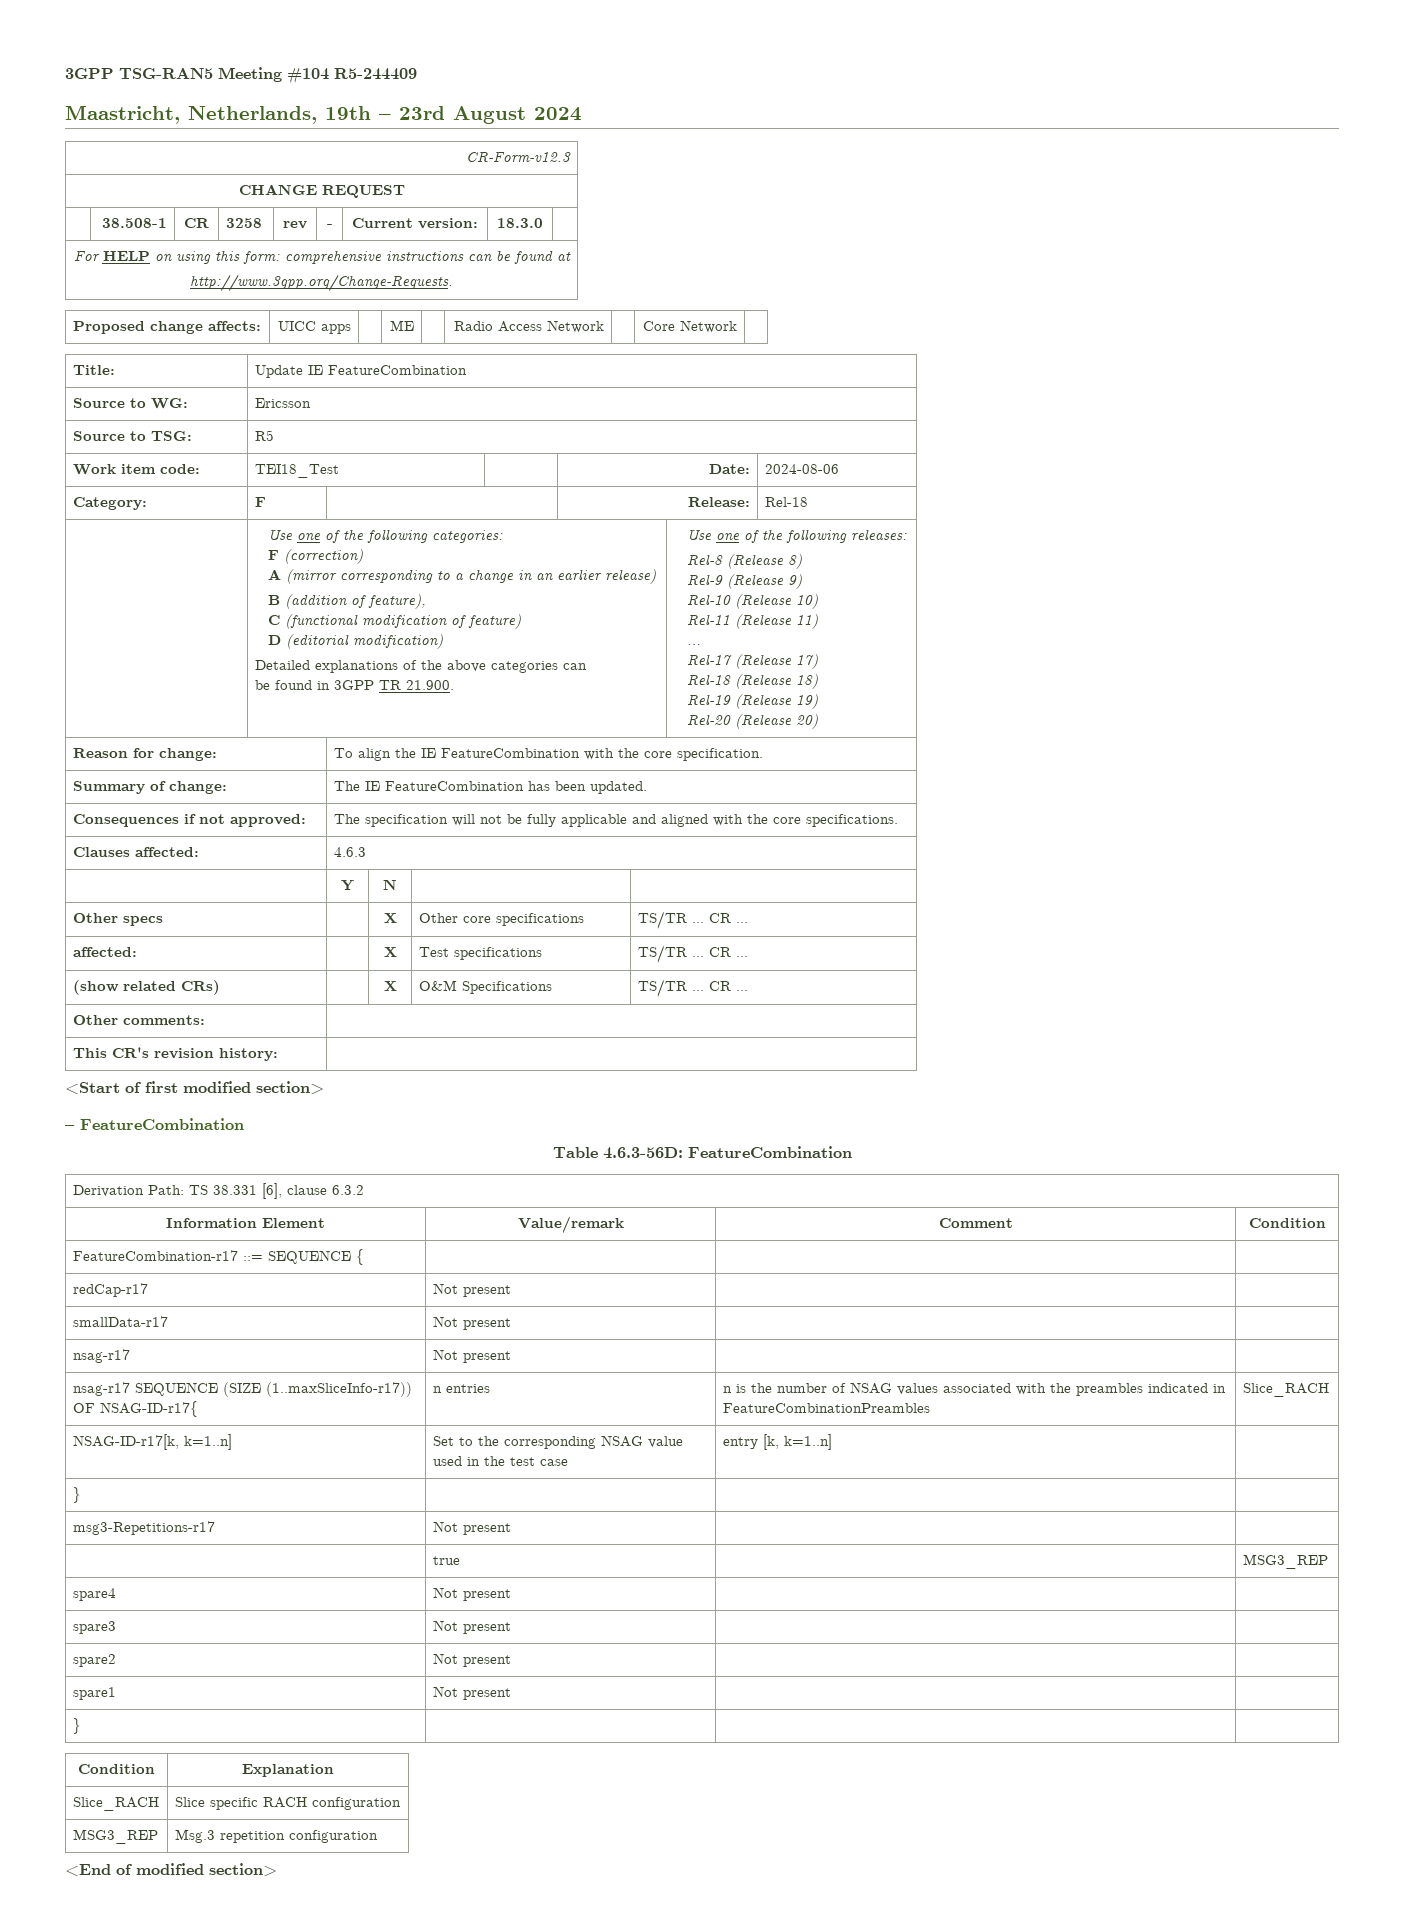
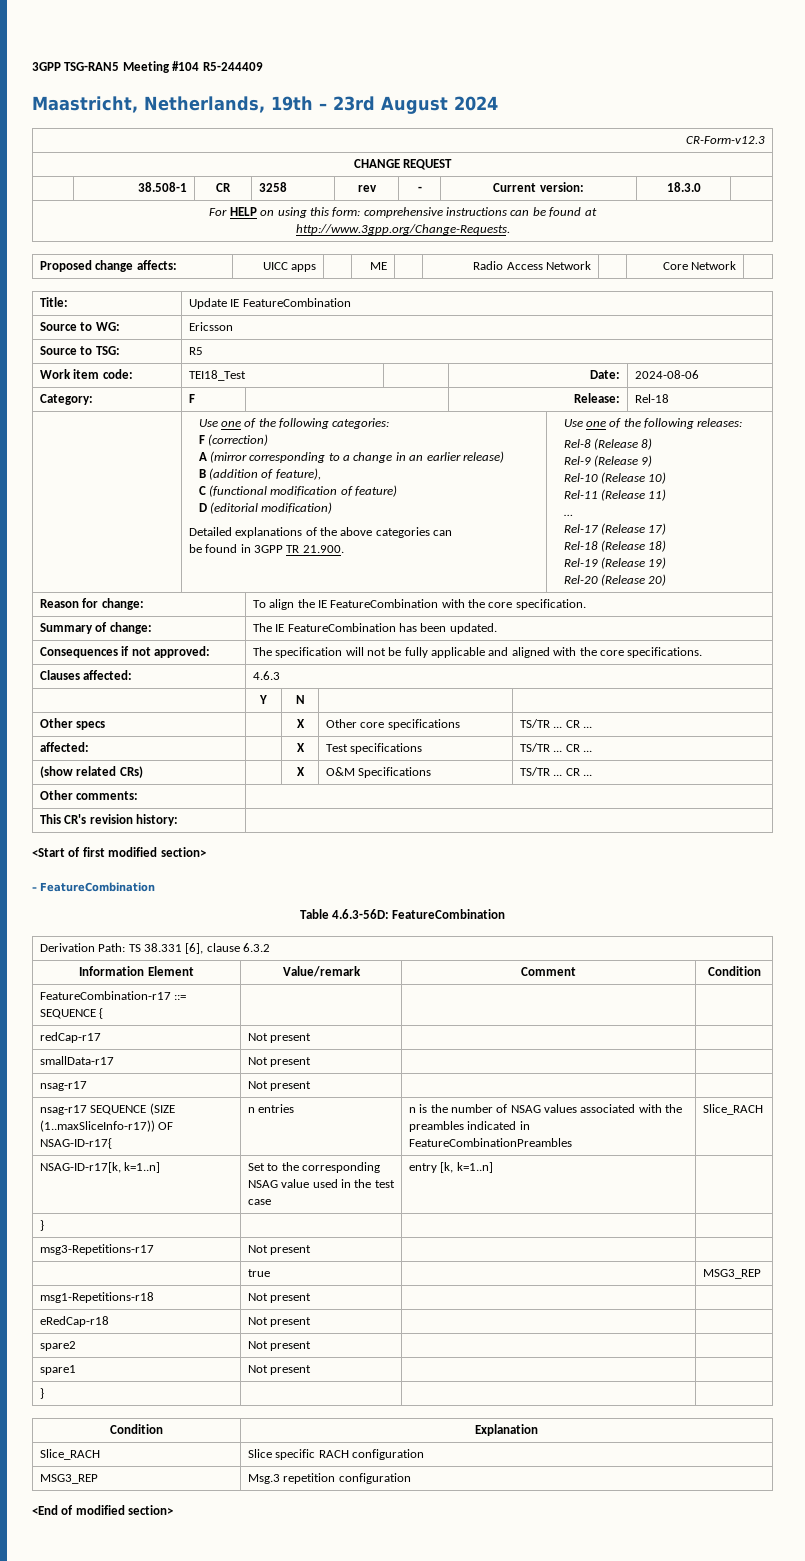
- spare4 | Not present | |
- spare3 | Not present | |
+ msg1-Repetitions-r18 | Not present | |
+ eRedCap-r18 | Not present | |

